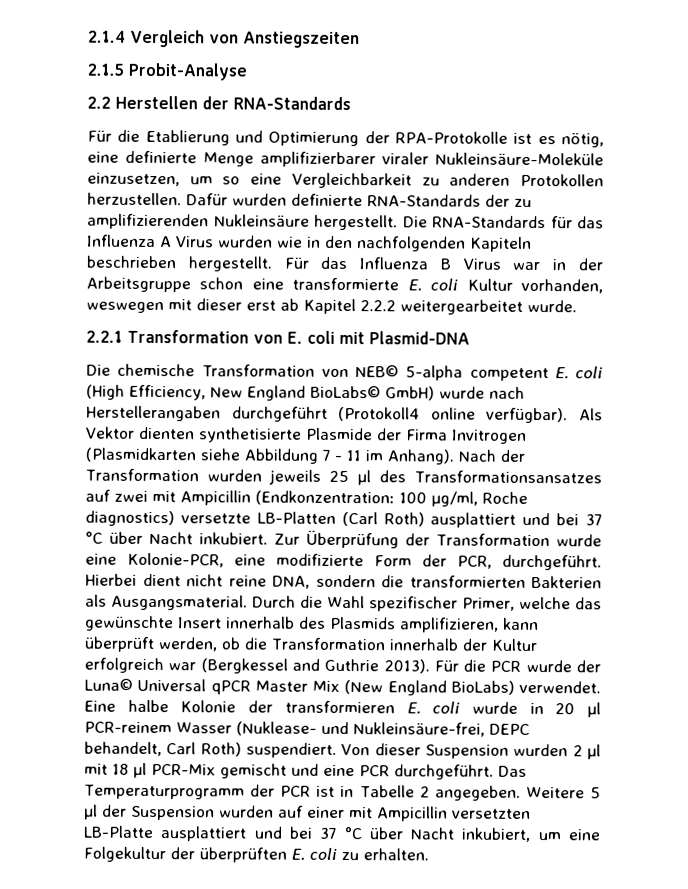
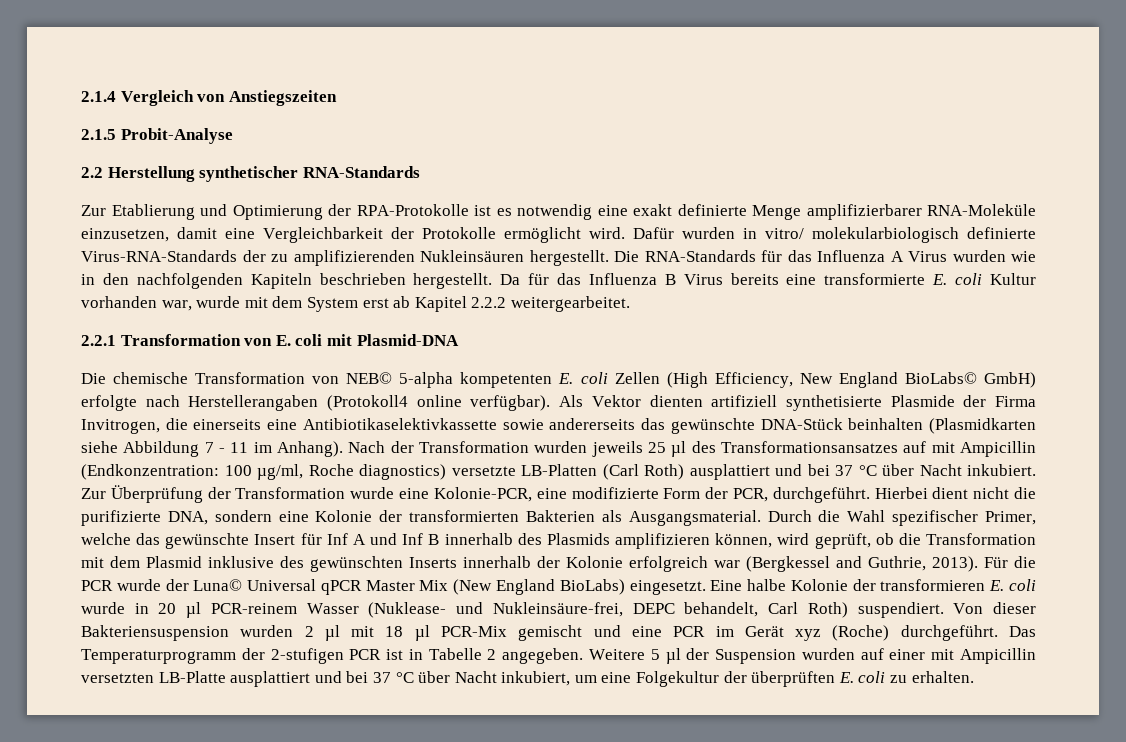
- 2.2 Herstellen der RNA-Standards
+ 2.2 Herstellung synthetischer RNA-Standards
- Für die Etablierung und Optimierung der RPA-Protokolle ist es nötig, eine definierte Menge amplifizierbarer viraler Nukleinsäure-Moleküle einzusetzen, um so eine Vergleichbarkeit zu anderen Protokollen herzustellen. Dafür wurden definierte RNA-Standards der zu amplifizierenden Nukleinsäure hergestellt.
+ Zur Etablierung und Optimierung der RPA-Protokolle ist es notwendig eine exakt definierte Menge amplifizierbarer RNA-Moleküle einzusetzen, damit eine Vergleichbarkeit der Protokolle ermöglicht wird. Dafür wurden in vitro/ molekularbiologisch definierte Virus-RNA-Standards der zu amplifizierenden Nukleinsäuren hergestellt.
- Für das Influenza B Virus war in der Arbeitsgruppe schon eine transformierte E. coli Kultur vorhanden, weswegen mit dieser erst ab Kapitel 2.2.2 weitergearbeitet wurde.
+ Da für das Influenza B Virus bereits eine transformierte E. coli Kultur vorhanden war, wurde mit dem System erst ab Kapitel 2.2.2 weitergearbeitet.
- Die chemische Transformation von NEB© 5-alpha competent E. coli (High Efficiency, New England BioLabs© GmbH) wurde nach Herstellerangaben durchgeführt (Protokoll4 online verfügbar).
+ Die chemische Transformation von NEB© 5-alpha kompetenten E. coli Zellen (High Efficiency, New England BioLabs© GmbH) erfolgte nach Herstellerangaben (Protokoll4 online verfügbar).
- Als Vektor dienten synthetisierte Plasmide der Firma Invitrogen (Plasmidkarten siehe Abbildung 7 - 11 im Anhang).
+ Als Vektor dienten artifiziell synthetisierte Plasmide der Firma Invitrogen, die einerseits eine Antibiotikaselektivkassette sowie andererseits das gewünschte DNA-Stück beinhalten (Plasmidkarten siehe Abbildung 7 - 11 im Anhang).
- Nach der Transformation wurden jeweils 25 µl des Transformationsansatzes auf zwei mit Ampicillin (Endkonzentration: 100 µg/ml, Roche diagnostics) versetzte LB-Platten (Carl Roth) ausplattiert und bei 37 °C über Nacht inkubiert.
+ Nach der Transformation wurden jeweils 25 µl des Transformationsansatzes auf mit Ampicillin (Endkonzentration: 100 µg/ml, Roche diagnostics) versetzte LB-Platten (Carl Roth) ausplattiert und bei 37 °C über Nacht inkubiert.
- Hierbei dient nicht reine DNA, sondern die transformierten Bakterien als Ausgangsmaterial.
+ Hierbei dient nicht die purifizierte DNA, sondern eine Kolonie der transformierten Bakterien als Ausgangsmaterial.
- Durch die Wahl spezifischer Primer, welche das gewünschte Insert innerhalb des Plasmids amplifizieren, kann überprüft werden, ob die Transformation innerhalb der Kultur erfolgreich war (Bergkessel and Guthrie 2013).
+ Durch die Wahl spezifischer Primer, welche das gewünschte Insert für Inf A und Inf B innerhalb des Plasmids amplifizieren können, wird geprüft, ob die Transformation mit dem Plasmid inklusive des gewünschten Inserts innerhalb der Kolonie erfolgreich war (Bergkessel and Guthrie, 2013).
- Für die PCR wurde der Luna© Universal qPCR Master Mix (New England BioLabs) verwendet.
+ Für die PCR wurde der Luna© Universal qPCR Master Mix (New England BioLabs) eingesetzt.
- Von dieser Suspension wurden 2 µl mit 18 µl PCR-Mix gemischt und eine PCR durchgeführt.
+ Von dieser Bakteriensuspension wurden 2 µl mit 18 µl PCR-Mix gemischt und eine PCR im Gerät xyz (Roche) durchgeführt.
- Das Temperaturprogramm der PCR ist in Tabelle 2 angegeben.
+ Das Temperaturprogramm der 2-stufigen PCR ist in Tabelle 2 angegeben.

